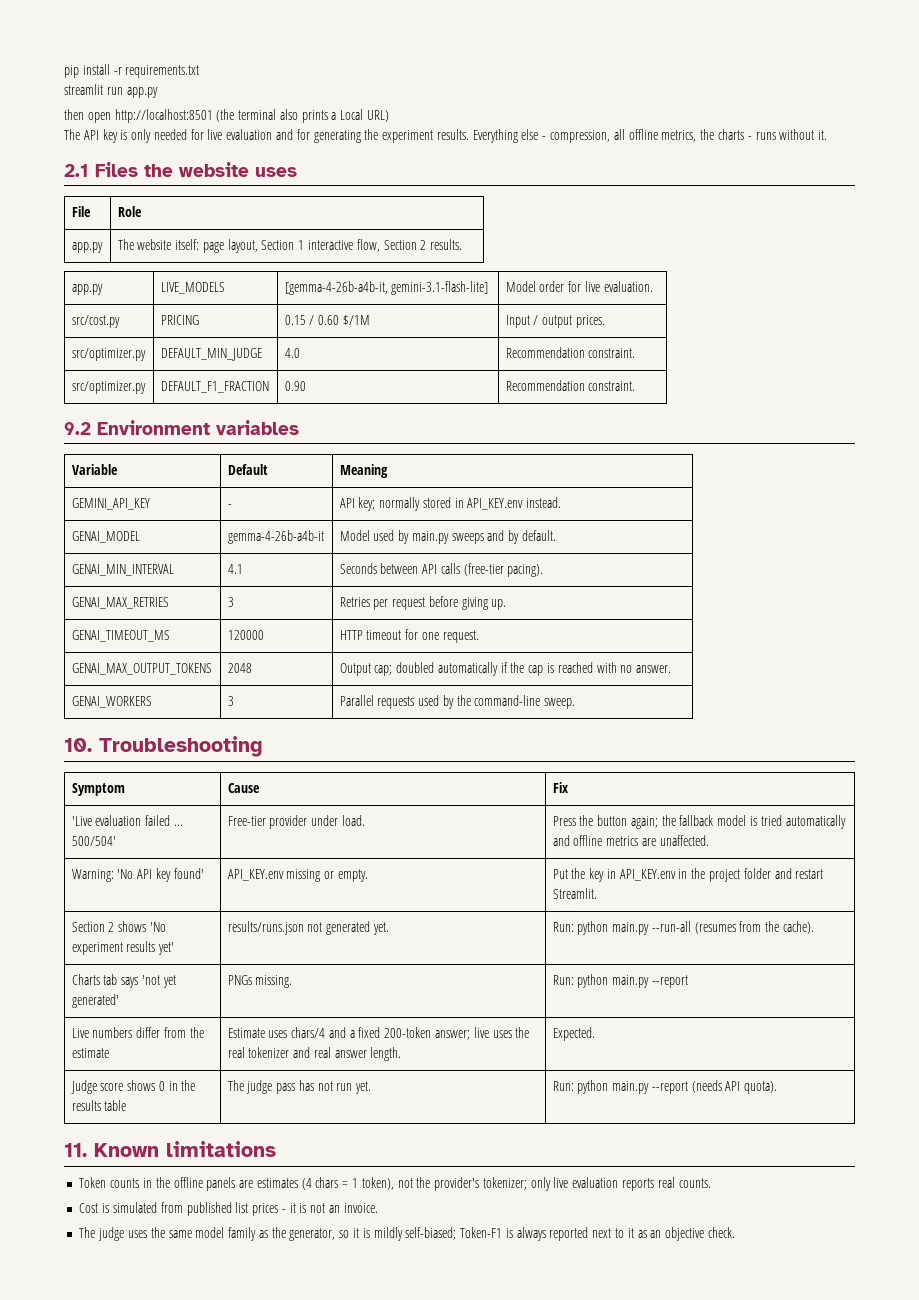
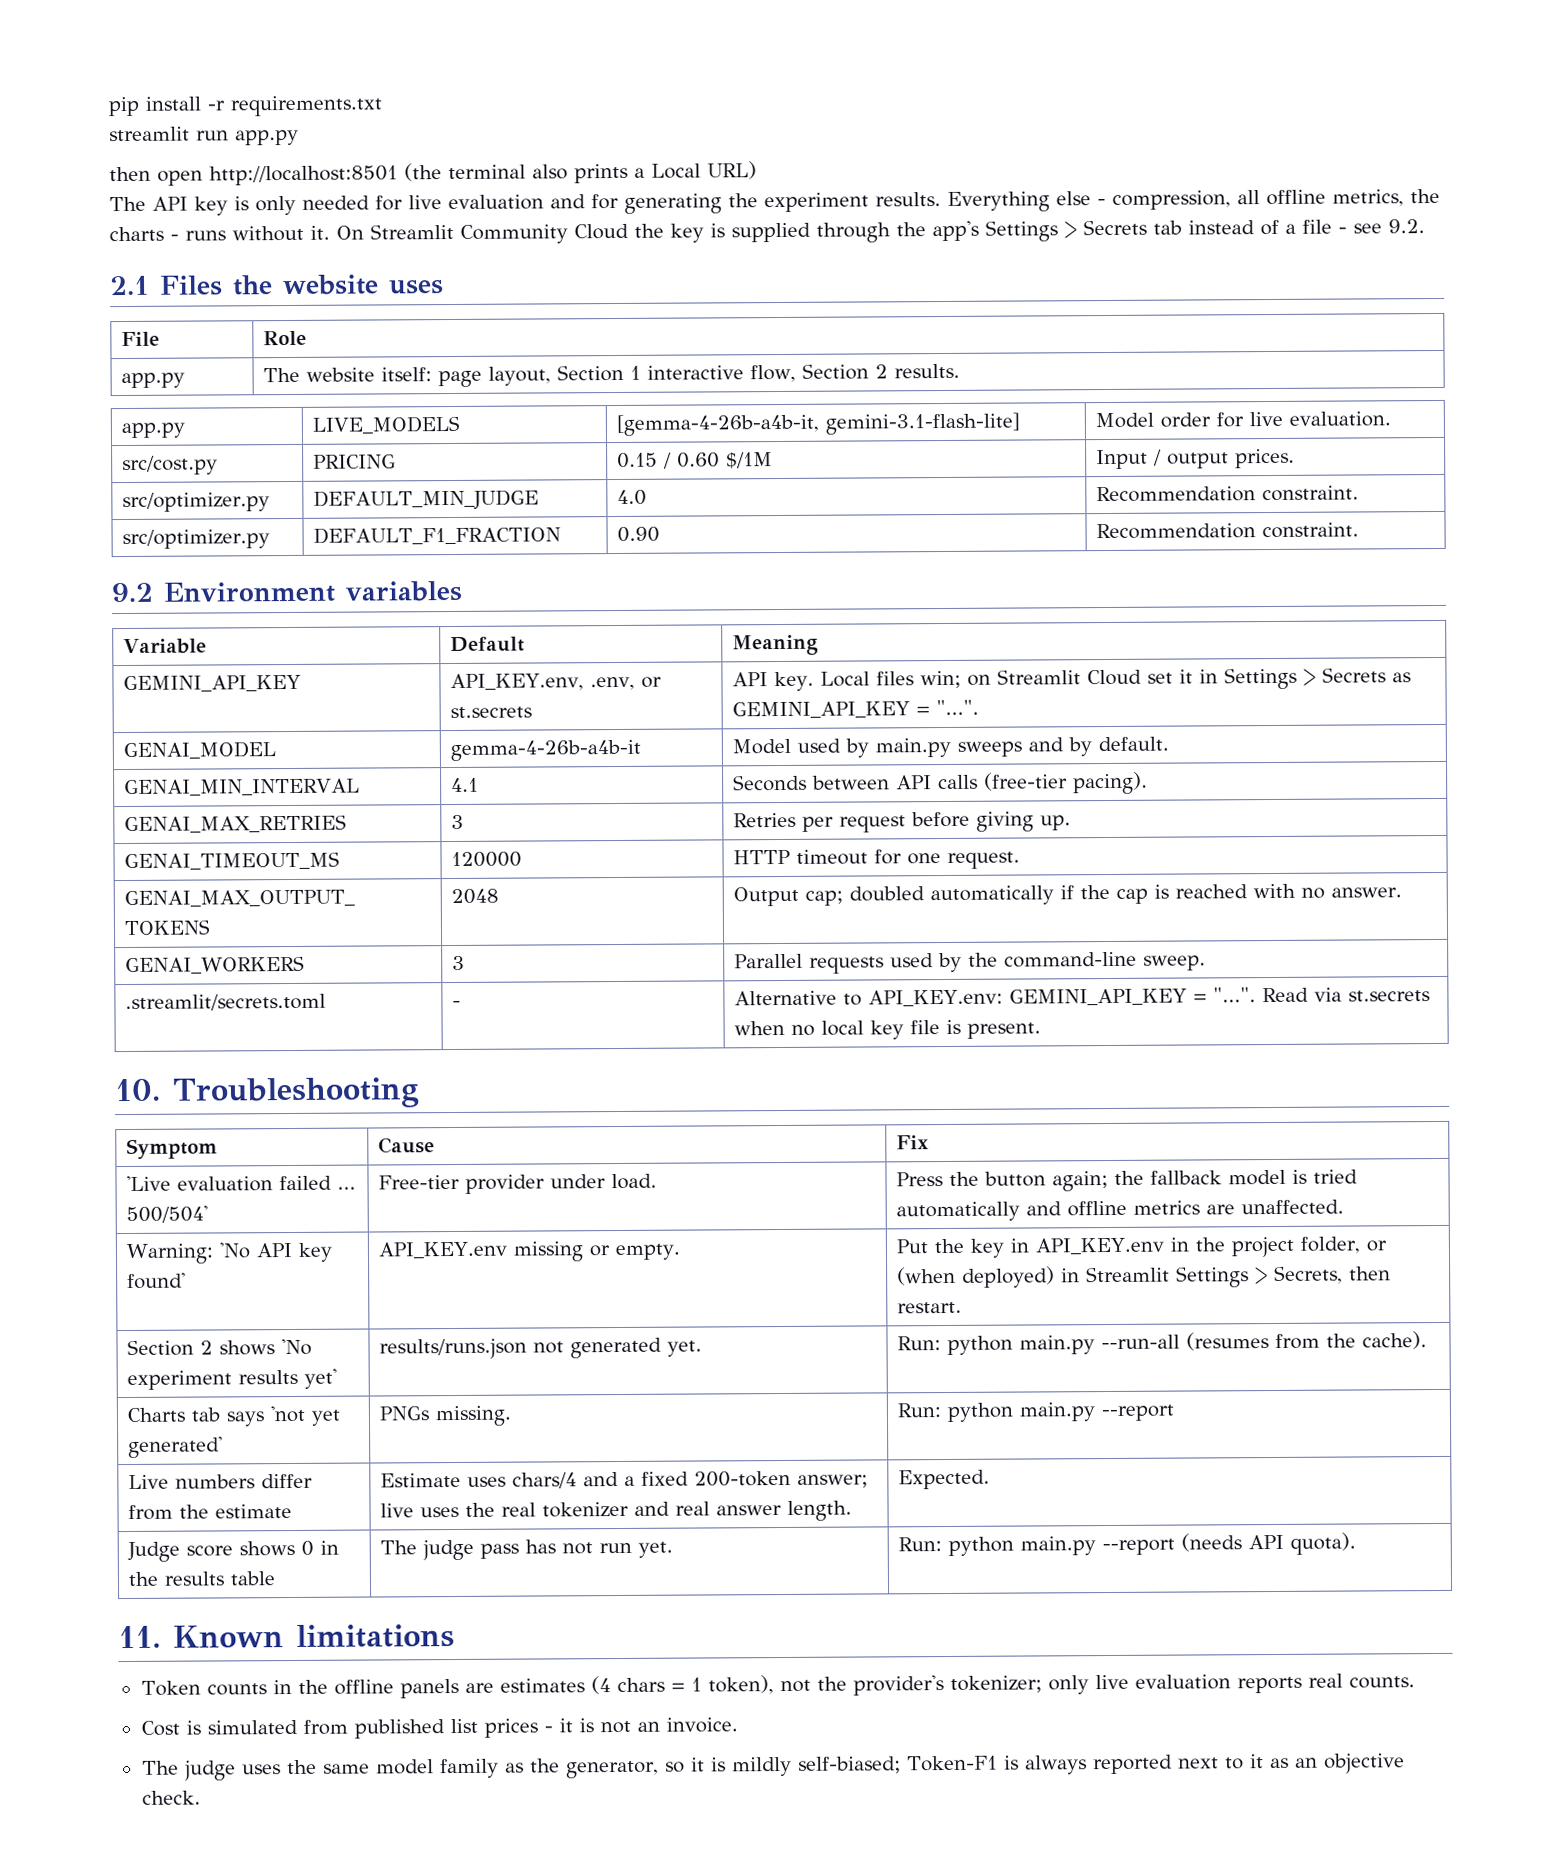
+ On Streamlit Community Cloud the key is supplied through the app's Settings > Secrets tab instead of a file - see 9.2.
- GEMINI_API_KEY | - | API key; normally stored in API_KEY.env instead.
+ GEMINI_API_KEY | API_KEY.env, .env, or st.secrets | API key. Local files win; on Streamlit Cloud set it in Settings > Secrets as GEMINI_API_KEY = "...".
+ .streamlit/secrets.toml | - | Alternative to API_KEY.env: GEMINI_API_KEY = "...". Read via st.secrets when no local key file is present.
- Warning: 'No API key found' | API_KEY.env missing or empty. | Put the key in API_KEY.env in the project folder and restart Streamlit.
+ Warning: 'No API key found' | API_KEY.env missing or empty. | Put the key in API_KEY.env in the project folder, or (when deployed) in Streamlit Settings > Secrets, then restart.

